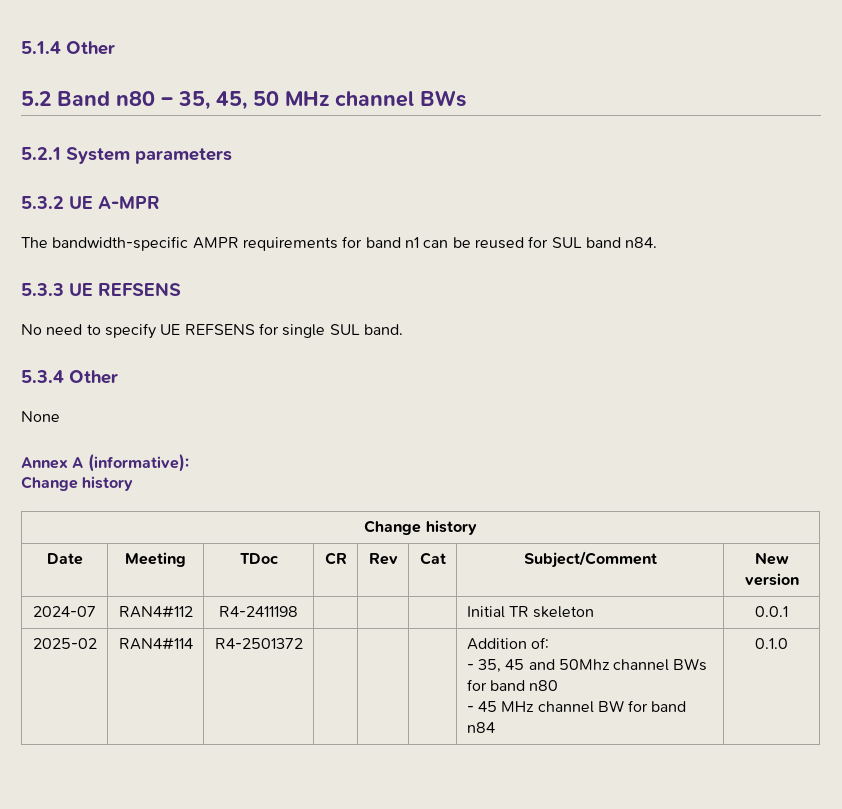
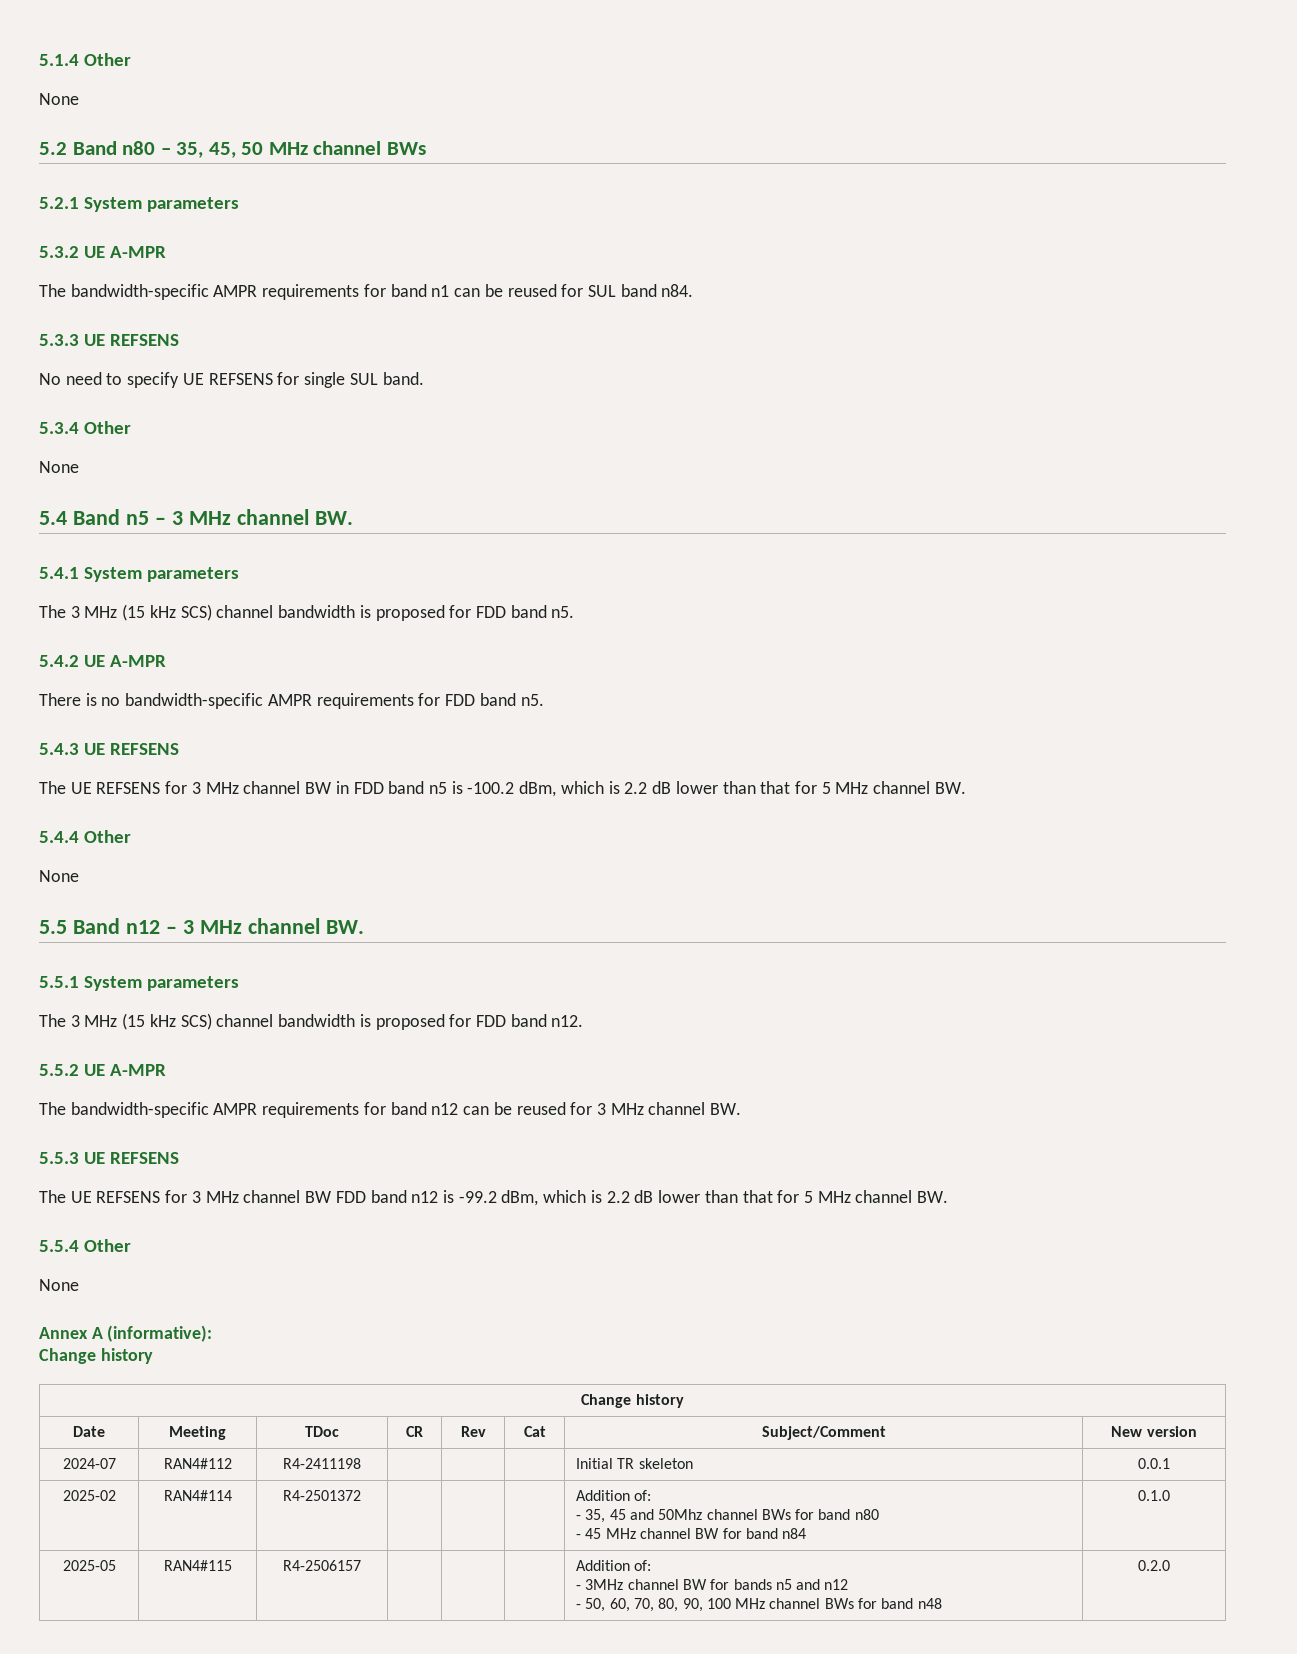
  5.1.4 Other
+ None
+ 5.4 Band n5 – 3 MHz channel BW.
+ 5.4.1 System parameters
+ The 3 MHz (15 kHz SCS) channel bandwidth is proposed for FDD band n5.
+ 5.4.2 UE A-MPR
+ There is no bandwidth-specific AMPR requirements for FDD band n5.
+ 5.4.3 UE REFSENS
+ The UE REFSENS for 3 MHz channel BW in FDD band n5 is -100.2 dBm, which is 2.2 dB lower than that for 5 MHz channel BW.
+ 5.4.4 Other
+ None
+ 5.5 Band n12 – 3 MHz channel BW.
+ 5.5.1 System parameters
+ The 3 MHz (15 kHz SCS) channel bandwidth is proposed for FDD band n12.
+ 5.5.2 UE A-MPR
+ The bandwidth-specific AMPR requirements for band n12 can be reused for 3 MHz channel BW.
+ 5.5.3 UE REFSENS
+ The UE REFSENS for 3 MHz channel BW FDD band n12 is -99.2 dBm, which is 2.2 dB lower than that for 5 MHz channel BW.
+ 5.5.4 Other
+ None
+ 2025-05 | RAN4#115 | R4-2506157 | | | | Addition of:
+ - 3MHz channel BW for bands n5 and n12
+ - 50, 60, 70, 80, 90, 100 MHz channel BWs for band n48 | 0.2.0

